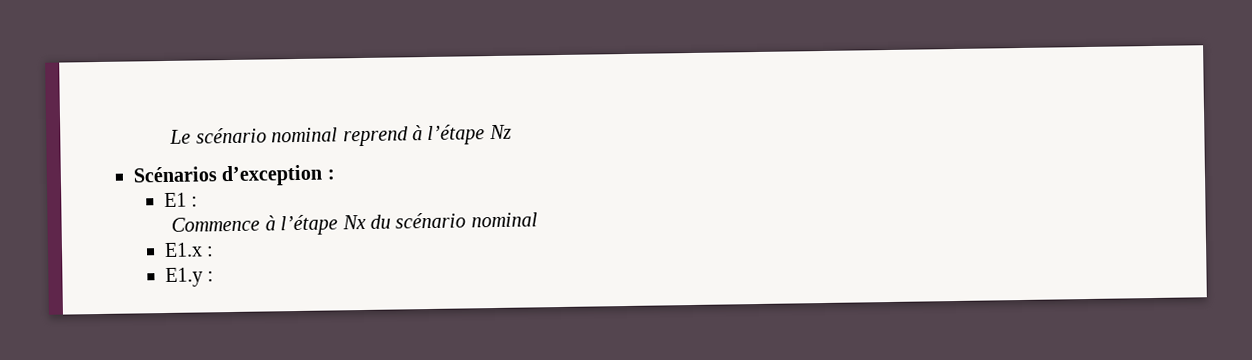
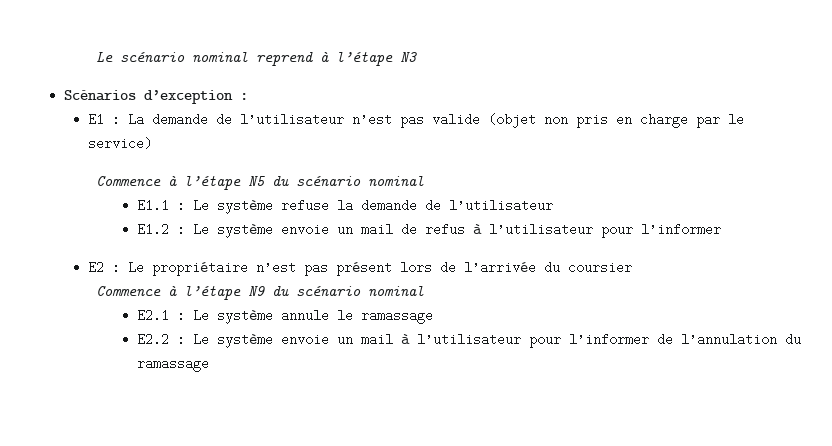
- Le scénario nominal reprend à l’étape Nz
+ Le scénario nominal reprend à l’étape N3
- E1 :
- Commence à l’étape Nx du scénario nominal
- E1.x :
- E1.y :
+ E1 : La demande de l’utilisateur n’est pas valide (objet non pris en charge par le service)
+ Commence à l’étape N5 du scénario nominal
+ E1.1 : Le système refuse la demande de l’utilisateur
+ E1.2 : Le système envoie un mail de refus à l’utilisateur pour l’informer
+ E2 : Le propriétaire n’est pas présent lors de l’arrivée du coursier
+ Commence à l’étape N9 du scénario nominal
+ E2.1 : Le système annule le ramassage
+ E2.2 : Le système envoie un mail à l’utilisateur pour l’informer de l’annulation du ramassage

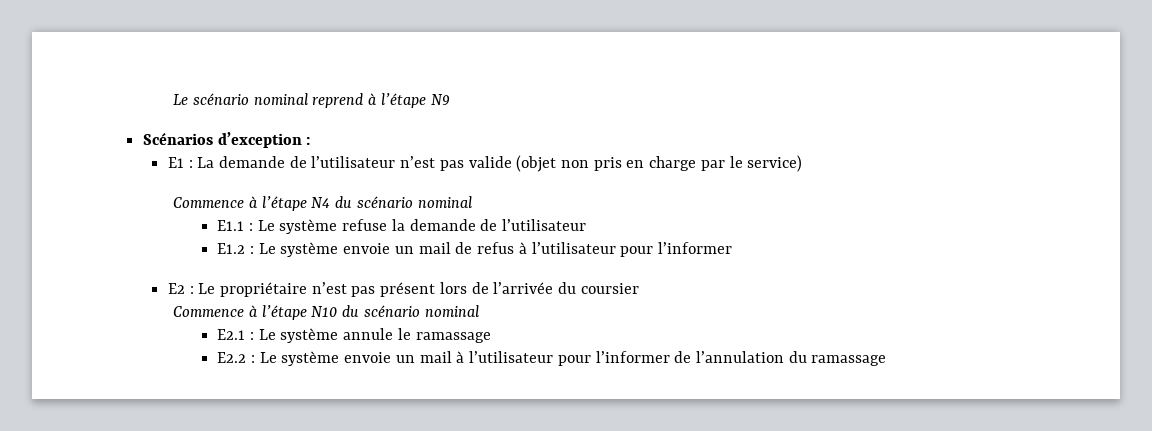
- Le scénario nominal reprend à l’étape N3
+ Le scénario nominal reprend à l’étape N9
- Commence à l’étape N5 du scénario nominal
+ Commence à l’étape N4 du scénario nominal
- Commence à l’étape N9 du scénario nominal
+ Commence à l’étape N10 du scénario nominal

